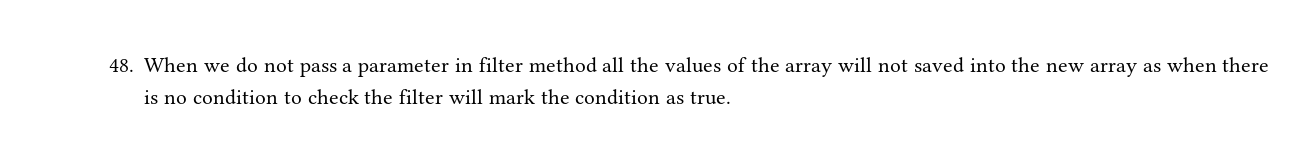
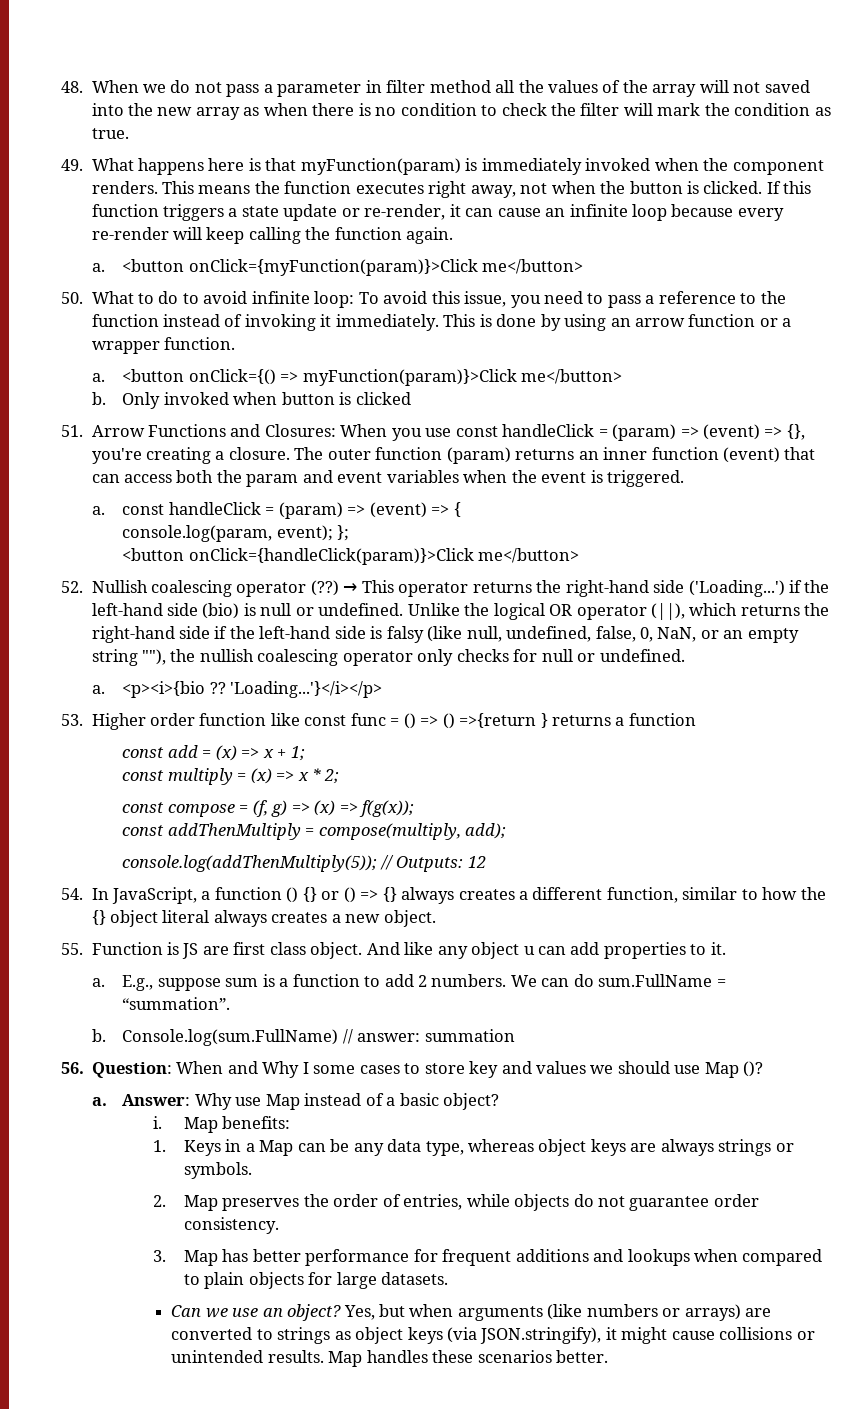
+ 49. What happens here is that myFunction(param) is immediately invoked when the component renders. This means the function executes right away, not when the button is clicked. If this function triggers a state update or re-render, it can cause an infinite loop because every re-render will keep calling the function again.
+ a. <button onClick={myFunction(param)}>Click me</button>
+ 50. What to do to avoid infinite loop: To avoid this issue, you need to pass a reference to the function instead of invoking it immediately. This is done by using an arrow function or a wrapper function.
+ a. <button onClick={() => myFunction(param)}>Click me</button>
+ b. Only invoked when button is clicked
+ 51. Arrow Functions and Closures: When you use const handleClick = (param) => (event) => {}, you're creating a closure. The outer function (param) returns an inner function (event) that can access both the param and event variables when the event is triggered.
+ a. const handleClick = (param) => (event) => {
+ console.log(param, event); };
+ <button onClick={handleClick(param)}>Click me</button>
+ 52. Nullish coalescing operator (??) → This operator returns the right-hand side ('Loading...') if the left-hand side (bio) is null or undefined. Unlike the logical OR operator (||), which returns the right-hand side if the left-hand side is falsy (like null, undefined, false, 0, NaN, or an empty string ""), the nullish coalescing operator only checks for null or undefined.
+ a. <p><i>{bio ?? 'Loading...'}</i></p>
+ 53. Higher order function like const func = () => () =>{return } returns a function
+ const add = (x) => x + 1;
+ const multiply = (x) => x * 2;
+ const compose = (f, g) => (x) => f(g(x));
+ const addThenMultiply = compose(multiply, add);
+ console.log(addThenMultiply(5)); // Outputs: 12
+ 54. In JavaScript, a function () {} or () => {} always creates a different function, similar to how the {} object literal always creates a new object.
+ 55. Function is JS are first class object. And like any object u can add properties to it.
+ a. E.g., suppose sum is a function to add 2 numbers. We can do sum.FullName = “summation”.
+ b. Console.log(sum.FullName) // answer: summation
+ 56. Question: When and Why I some cases to store key and values we should use Map ()?
+ a. Answer: Why use Map instead of a basic object?
+ i. Map benefits:
+ 1. Keys in a Map can be any data type, whereas object keys are always strings or symbols.
+ 2. Map preserves the order of entries, while objects do not guarantee order consistency.
+ 3. Map has better performance for frequent additions and lookups when compared to plain objects for large datasets.
+ Can we use an object? Yes, but when arguments (like numbers or arrays) are converted to strings as object keys (via JSON.stringify), it might cause collisions or unintended results. Map handles these scenarios better.

